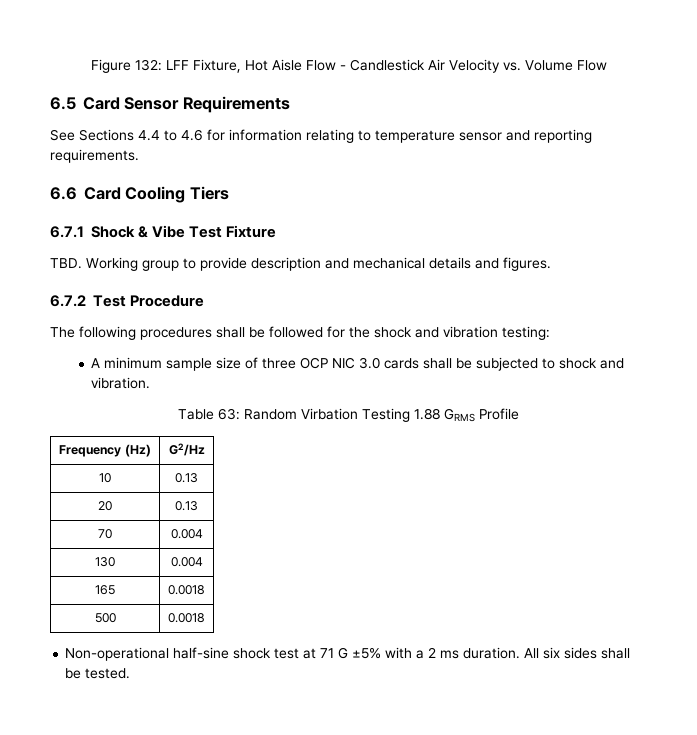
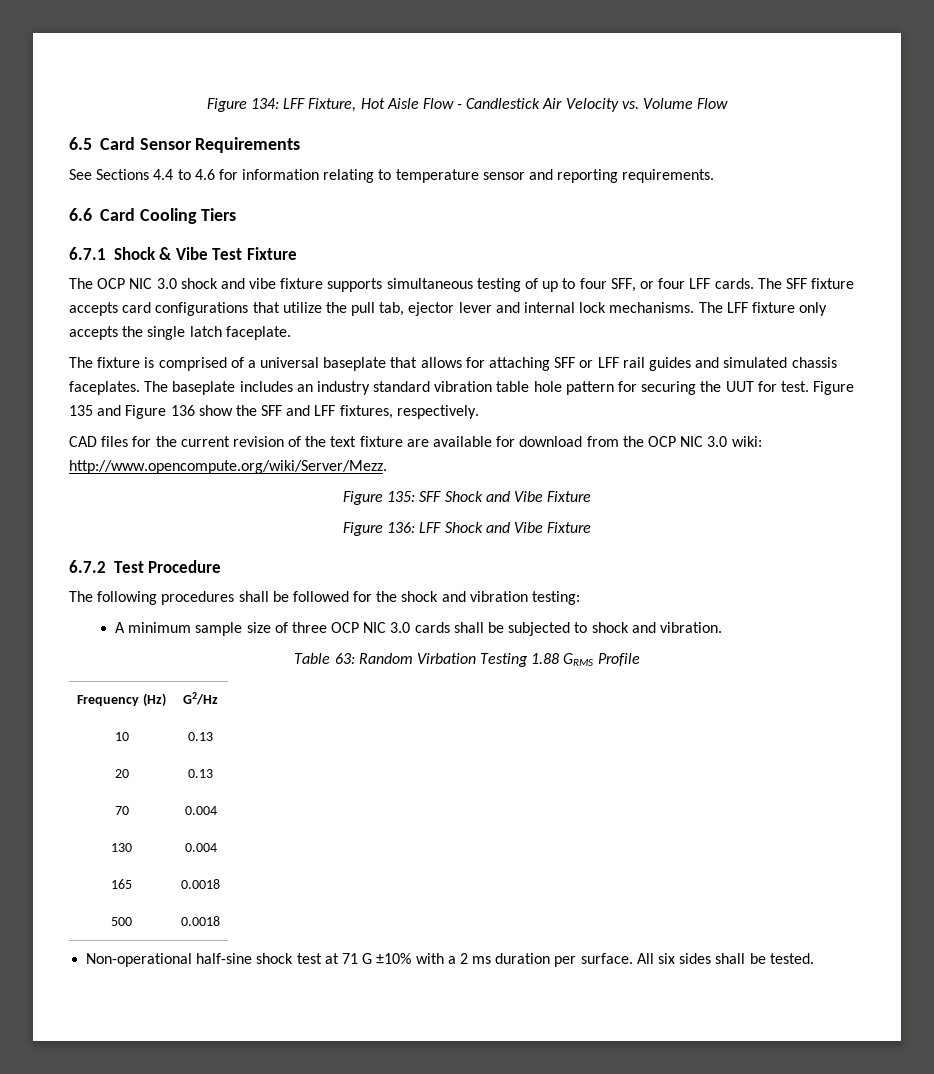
- Figure 132: LFF Fixture, Hot Aisle Flow - Candlestick Air Velocity vs. Volume Flow
+ Figure 134: LFF Fixture, Hot Aisle Flow - Candlestick Air Velocity vs. Volume Flow
- TBD. Working group to provide description and mechanical details and figures.
+ The OCP NIC 3.0 shock and vibe fixture supports simultaneous testing of up to four SFF, or four LFF cards. The SFF fixture accepts card configurations that utilize the pull tab, ejector lever and internal lock mechanisms. The LFF fixture only accepts the single latch faceplate.
+ The fixture is comprised of a universal baseplate that allows for attaching SFF or LFF rail guides and simulated chassis faceplates. The baseplate includes an industry standard vibration table hole pattern for securing the UUT for test. Figure 135 and Figure 136 show the SFF and LFF fixtures, respectively.
+ CAD files for the current revision of the text fixture are available for download from the OCP NIC 3.0 wiki: http://www.opencompute.org/wiki/Server/Mezz.
+ Figure 135: SFF Shock and Vibe Fixture
+ Figure 136: LFF Shock and Vibe Fixture
- Non-operational half-sine shock test at 71 G ±5% with a 2 ms duration.
+ Non-operational half-sine shock test at 71 G ±10% with a 2 ms duration per surface.

